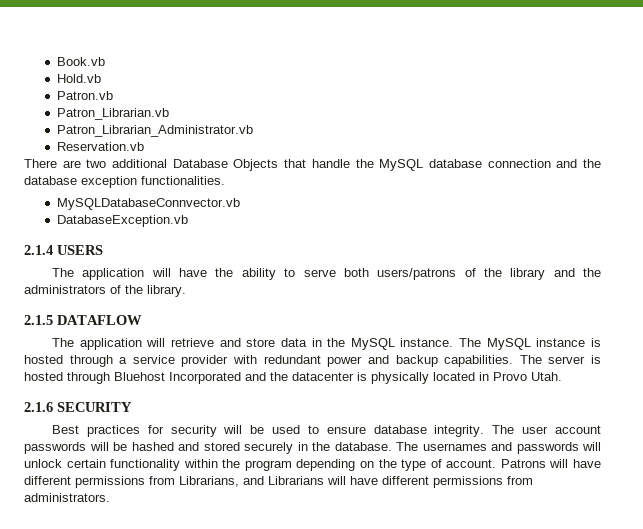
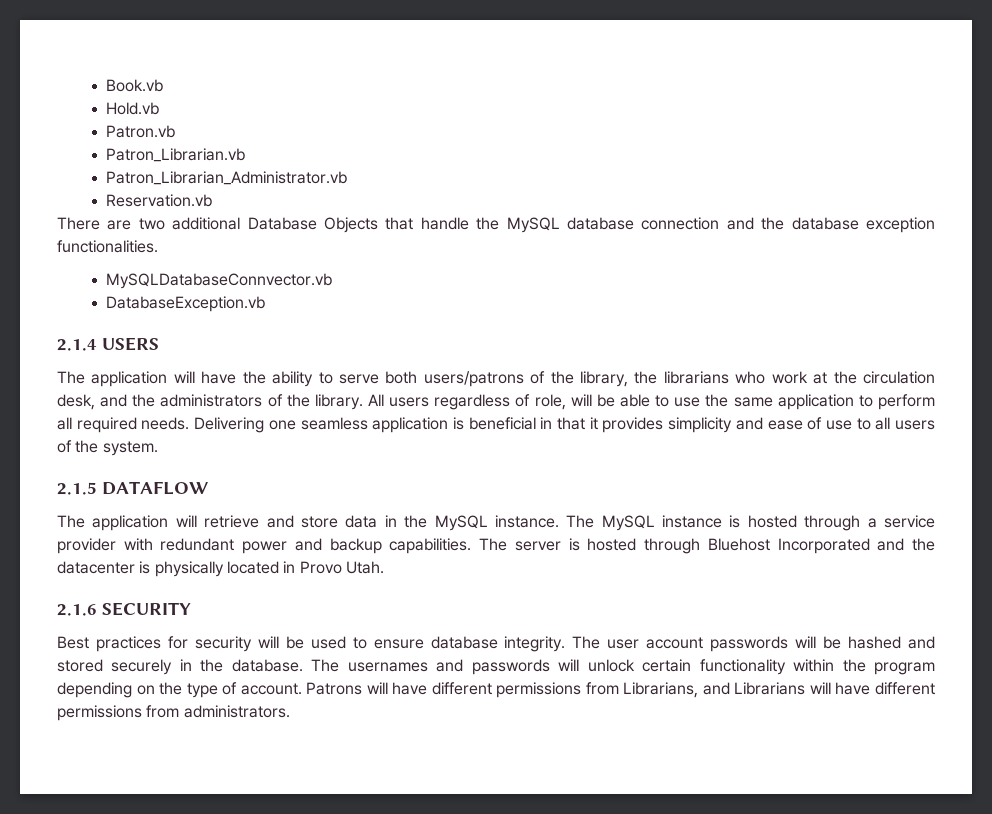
- The application will have the ability to serve both users/patrons of the library and the administrators of the library.
+ The application will have the ability to serve both users/patrons of the library, the librarians who work at the circulation desk, and the administrators of the library. All users regardless of role, will be able to use the same application to perform all required needs. Delivering one seamless application is beneficial in that it provides simplicity and ease of use to all users of the system.

